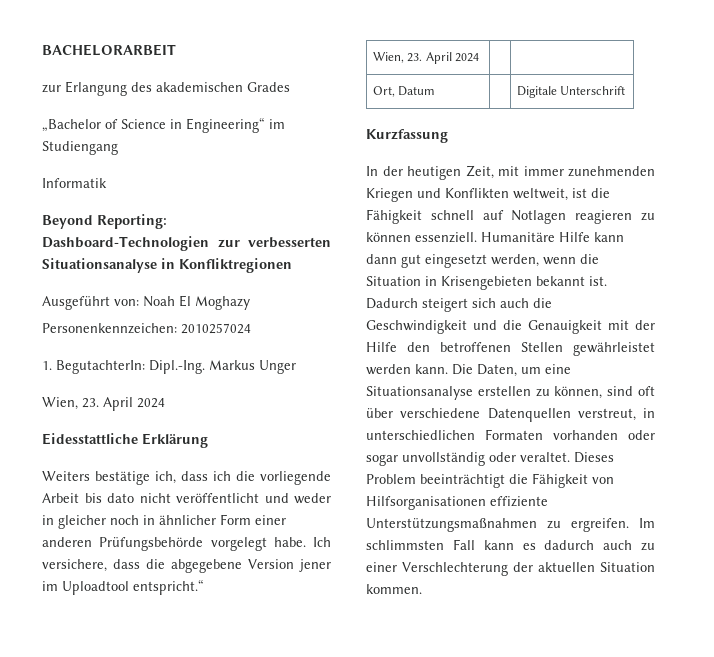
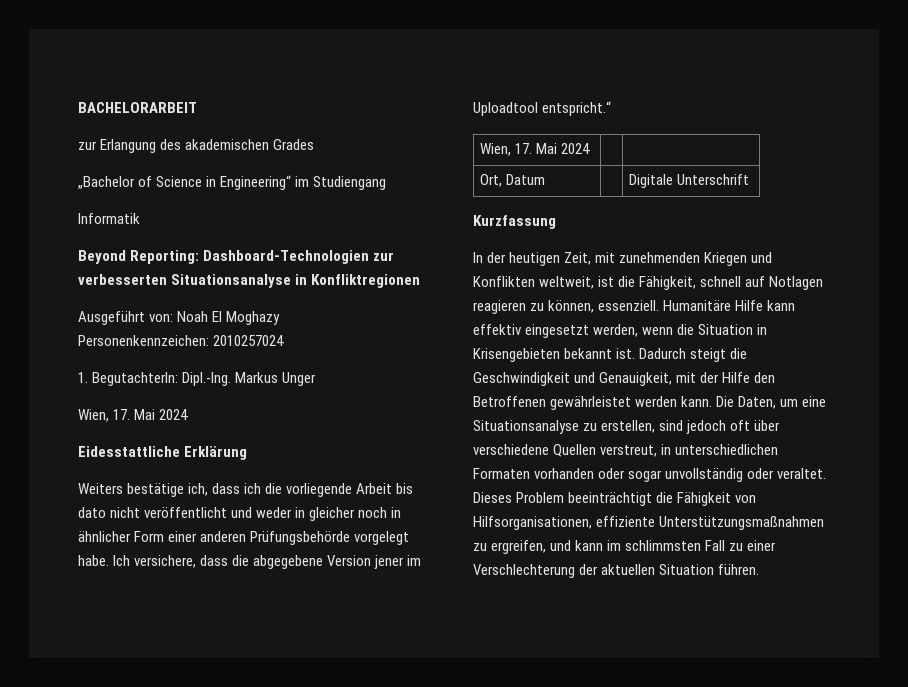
  1. BegutachterIn: Dipl.-Ing. Markus Unger
- Wien, 23. April 2024
+ Wien, 17. Mai 2024
- Wien, 23. April 2024 | |
+ Wien, 17. Mai 2024 | |
- In der heutigen Zeit, mit immer zunehmenden Kriegen und Konflikten weltweit, ist die Fähigkeit schnell auf Notlagen reagieren zu können essenziell.
+ In der heutigen Zeit, mit zunehmenden Kriegen und Konflikten weltweit, ist die Fähigkeit, schnell auf Notlagen reagieren zu können, essenziell.
- Humanitäre Hilfe kann dann gut eingesetzt werden, wenn die Situation in Krisengebieten bekannt ist.
+ Humanitäre Hilfe kann effektiv eingesetzt werden, wenn die Situation in Krisengebieten bekannt ist.
- Dadurch steigert sich auch die Geschwindigkeit und die Genauigkeit mit der Hilfe den betroffenen Stellen gewährleistet werden kann.
+ Dadurch steigt die Geschwindigkeit und Genauigkeit, mit der Hilfe den Betroffenen gewährleistet werden kann.
- Die Daten, um eine Situationsanalyse erstellen zu können, sind oft über verschiedene Datenquellen verstreut, in unterschiedlichen Formaten vorhanden oder sogar unvollständig oder veraltet.
+ Die Daten, um eine Situationsanalyse zu erstellen, sind jedoch oft über verschiedene Quellen verstreut, in unterschiedlichen Formaten vorhanden oder sogar unvollständig oder veraltet.
- Dieses Problem beeinträchtigt die Fähigkeit von Hilfsorganisationen effiziente Unterstützungsmaßnahmen zu ergreifen. Im schlimmsten Fall kann es dadurch auch zu einer Verschlechterung der aktuellen Situation kommen.
+ Dieses Problem beeinträchtigt die Fähigkeit von Hilfsorganisationen, effiziente Unterstützungsmaßnahmen zu ergreifen, und kann im schlimmsten Fall zu einer Verschlechterung der aktuellen Situation führen.

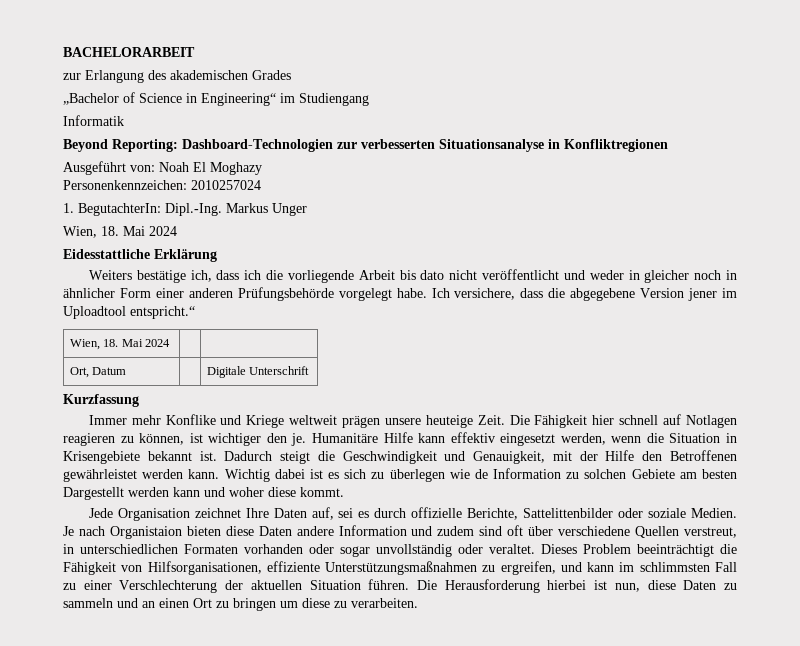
  1. BegutachterIn: Dipl.-Ing. Markus Unger
- Wien, 17. Mai 2024
+ Wien, 18. Mai 2024
- Wien, 17. Mai 2024 | |
+ Wien, 18. Mai 2024 | |
- In der heutigen Zeit, mit zunehmenden Kriegen und Konflikten weltweit, ist die Fähigkeit, schnell auf Notlagen reagieren zu können, essenziell.
+ Immer mehr Konflike und Kriege weltweit prägen unsere heuteige Zeit. Die Fähigkeit hier schnell auf Notlagen reagieren zu können, ist wichtiger den je.
- Humanitäre Hilfe kann effektiv eingesetzt werden, wenn die Situation in Krisengebieten bekannt ist.
+ Humanitäre Hilfe kann effektiv eingesetzt werden, wenn die Situation in Krisengebiete bekannt ist.
- Die Daten, um eine Situationsanalyse zu erstellen, sind jedoch oft über verschiedene Quellen verstreut, in unterschiedlichen Formaten vorhanden oder sogar unvollständig oder veraltet.
+ Wichtig dabei ist es sich zu überlegen wie de Information zu solchen Gebiete am besten Dargestellt werden kann und woher diese kommt.
+ Jede Organisation zeichnet Ihre Daten auf, sei es durch offizielle Berichte, Sattelittenbilder oder soziale Medien. Je nach Organistaion bieten diese Daten andere Information und zudem sind oft über verschiedene Quellen verstreut, in unterschiedlichen Formaten vorhanden oder sogar unvollständig oder veraltet.
+ Die Herausforderung hierbei ist nun, diese Daten zu sammeln und an einen Ort zu bringen um diese zu verarbeiten.

